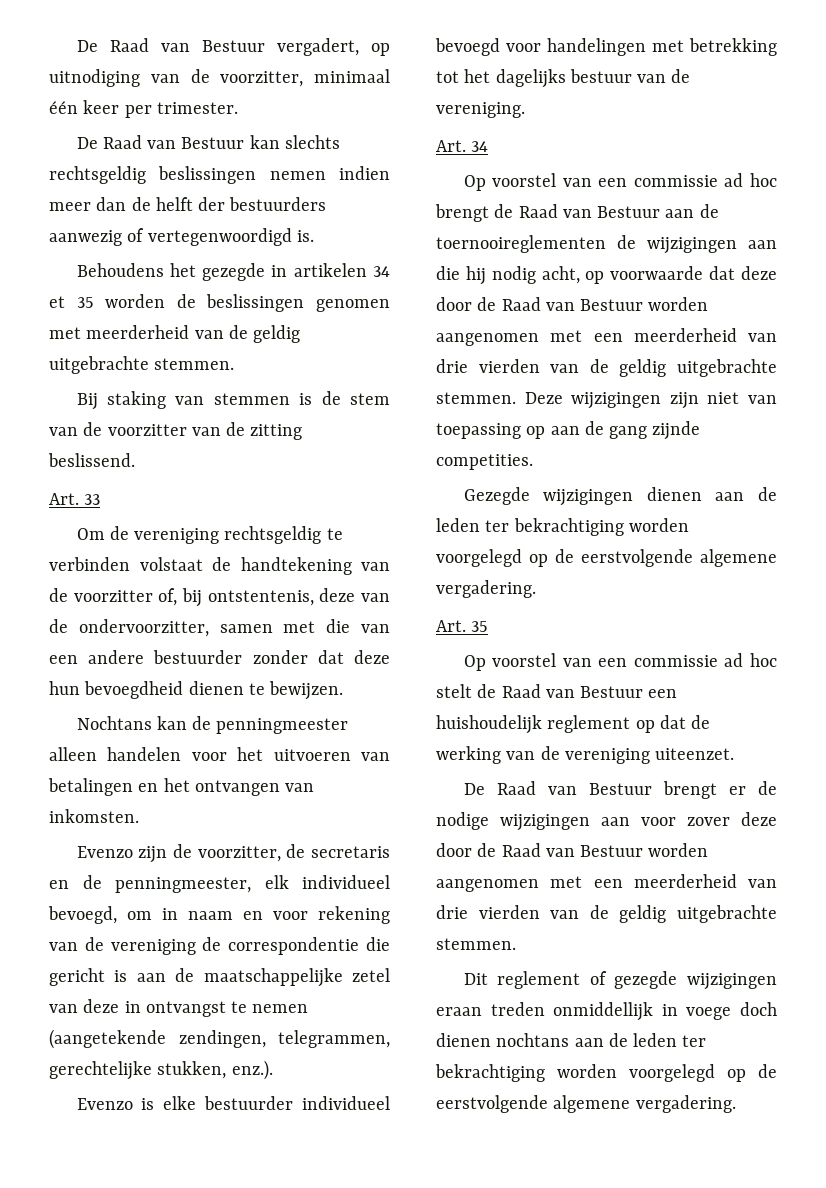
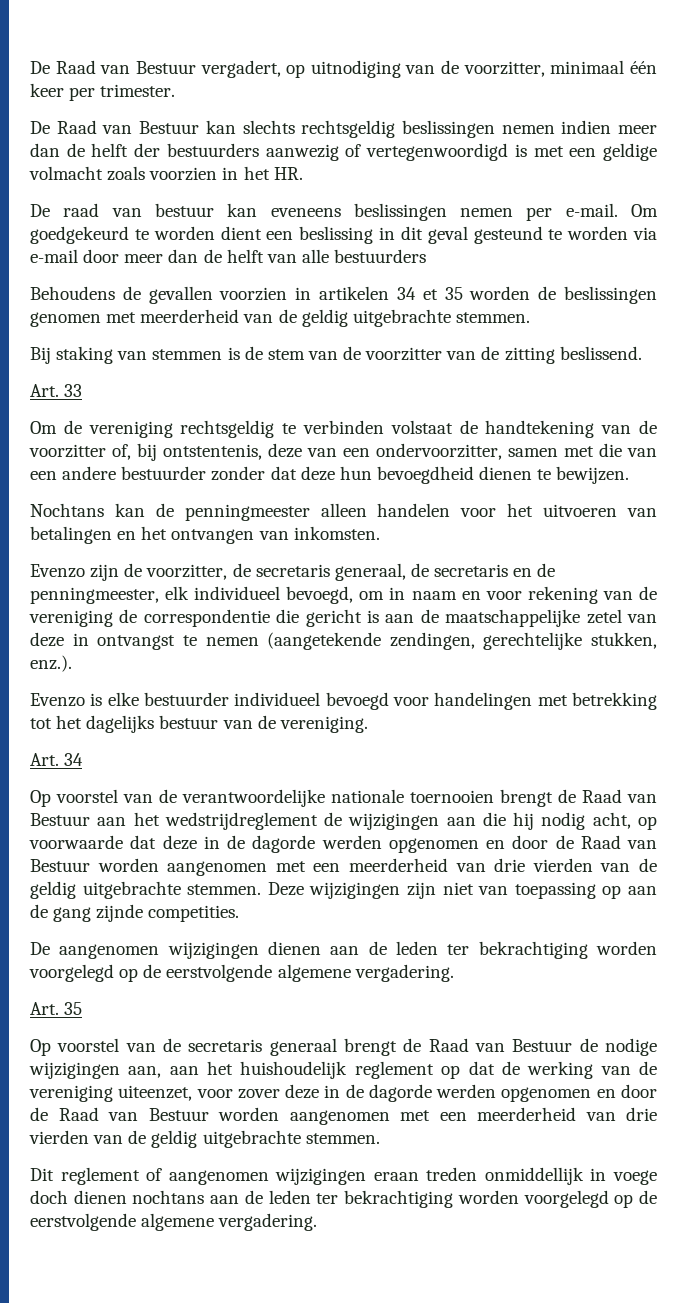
- De Raad van Bestuur kan slechts rechtsgeldig beslissingen nemen indien meer dan de helft der bestuurders aanwezig of vertegenwoordigd is.
- Behoudens het gezegde in artikelen 34 et 35 worden de beslissingen genomen met meerderheid van de geldig uitgebrachte stemmen.
+ De Raad van Bestuur kan slechts rechtsgeldig beslissingen nemen indien meer dan de helft der bestuurders aanwezig of vertegenwoordigd is met een geldige volmacht zoals voorzien in het HR.
+ De raad van bestuur kan eveneens beslissingen nemen per e-mail. Om goedgekeurd te worden dient een beslissing in dit geval gesteund te worden via e-mail door meer dan de helft van alle bestuurders
+ Behoudens de gevallen voorzien in artikelen 34 et 35 worden de beslissingen genomen met meerderheid van de geldig uitgebrachte stemmen.
- Om de vereniging rechtsgeldig te verbinden volstaat de handtekening van de voorzitter of, bij ontstentenis, deze van de ondervoorzitter, samen met die van een andere bestuurder zonder dat deze hun bevoegdheid dienen te bewijzen.
+ Om de vereniging rechtsgeldig te verbinden volstaat de handtekening van de voorzitter of, bij ontstentenis, deze van een ondervoorzitter, samen met die van een andere bestuurder zonder dat deze hun bevoegdheid dienen te bewijzen.
- Evenzo zijn de voorzitter, de secretaris en de penningmeester, elk individueel bevoegd, om in naam en voor rekening van de vereniging de correspondentie die gericht is aan de maatschappelijke zetel van deze in ontvangst te nemen (aangetekende zendingen, telegrammen, gerechtelijke stukken, enz.).
+ Evenzo zijn de voorzitter, de secretaris generaal, de secretaris en de penningmeester, elk individueel bevoegd, om in naam en voor rekening van de vereniging de correspondentie die gericht is aan de maatschappelijke zetel van deze in ontvangst te nemen (aangetekende zendingen, gerechtelijke stukken, enz.).
- Op voorstel van een commissie ad hoc brengt de Raad van Bestuur aan de toernooireglementen de wijzigingen aan die hij nodig acht, op voorwaarde dat deze door de Raad van Bestuur worden aangenomen met een meerderheid van drie vierden van de geldig uitgebrachte stemmen.
+ Op voorstel van de verantwoordelijke nationale toernooien brengt de Raad van Bestuur aan het wedstrijdreglement de wijzigingen aan die hij nodig acht, op voorwaarde dat deze in de dagorde werden opgenomen en door de Raad van Bestuur worden aangenomen met een meerderheid van drie vierden van de geldig uitgebrachte stemmen.
- Gezegde wijzigingen dienen aan de leden ter bekrachtiging worden voorgelegd op de eerstvolgende algemene vergadering.
+ De aangenomen wijzigingen dienen aan de leden ter bekrachtiging worden voorgelegd op de eerstvolgende algemene vergadering.
- Op voorstel van een commissie ad hoc stelt de Raad van Bestuur een huishoudelijk reglement op dat de werking van de vereniging uiteenzet.
- De Raad van Bestuur brengt er de nodige wijzigingen aan voor zover deze door de Raad van Bestuur worden aangenomen met een meerderheid van drie vierden van de geldig uitgebrachte stemmen.
+ Op voorstel van de secretaris generaal brengt de Raad van Bestuur de nodige wijzigingen aan, aan het huishoudelijk reglement op dat de werking van de vereniging uiteenzet, voor zover deze in de dagorde werden opgenomen en door de Raad van Bestuur worden aangenomen met een meerderheid van drie vierden van de geldig uitgebrachte stemmen.
- Dit reglement of gezegde wijzigingen eraan treden onmiddellijk in voege doch dienen nochtans aan de leden ter bekrachtiging worden voorgelegd op de eerstvolgende algemene vergadering.
+ Dit reglement of aangenomen wijzigingen eraan treden onmiddellijk in voege doch dienen nochtans aan de leden ter bekrachtiging worden voorgelegd op de eerstvolgende algemene vergadering.

